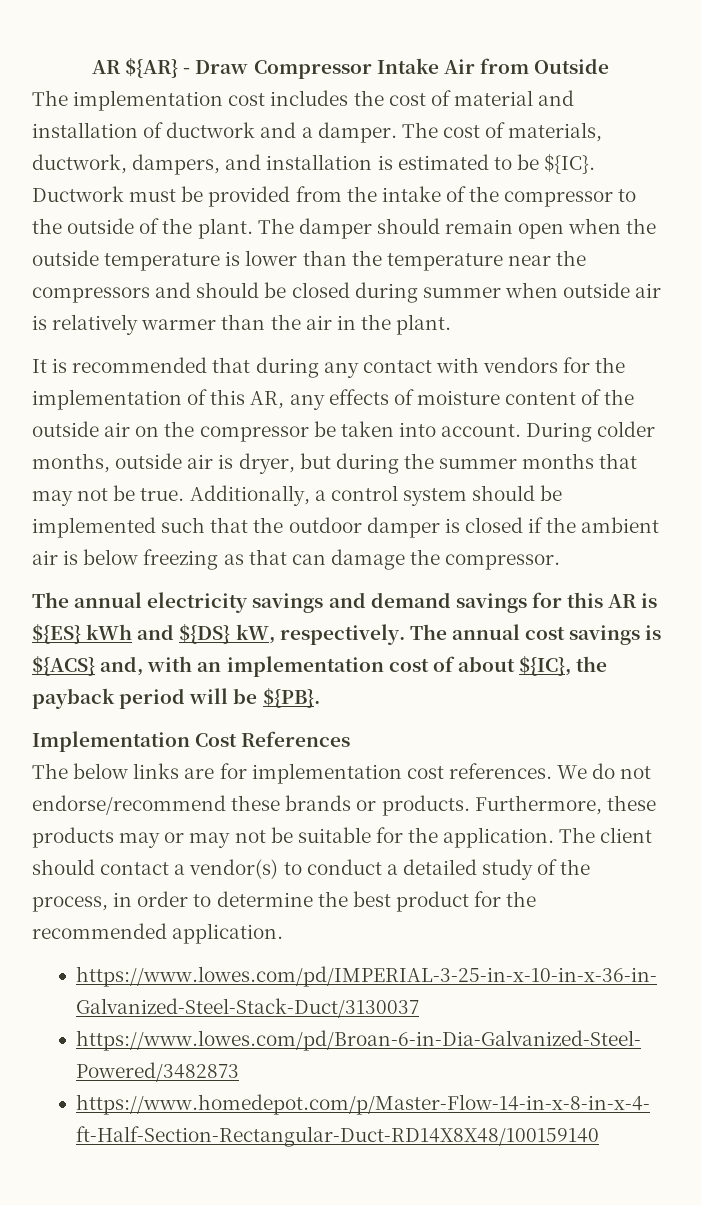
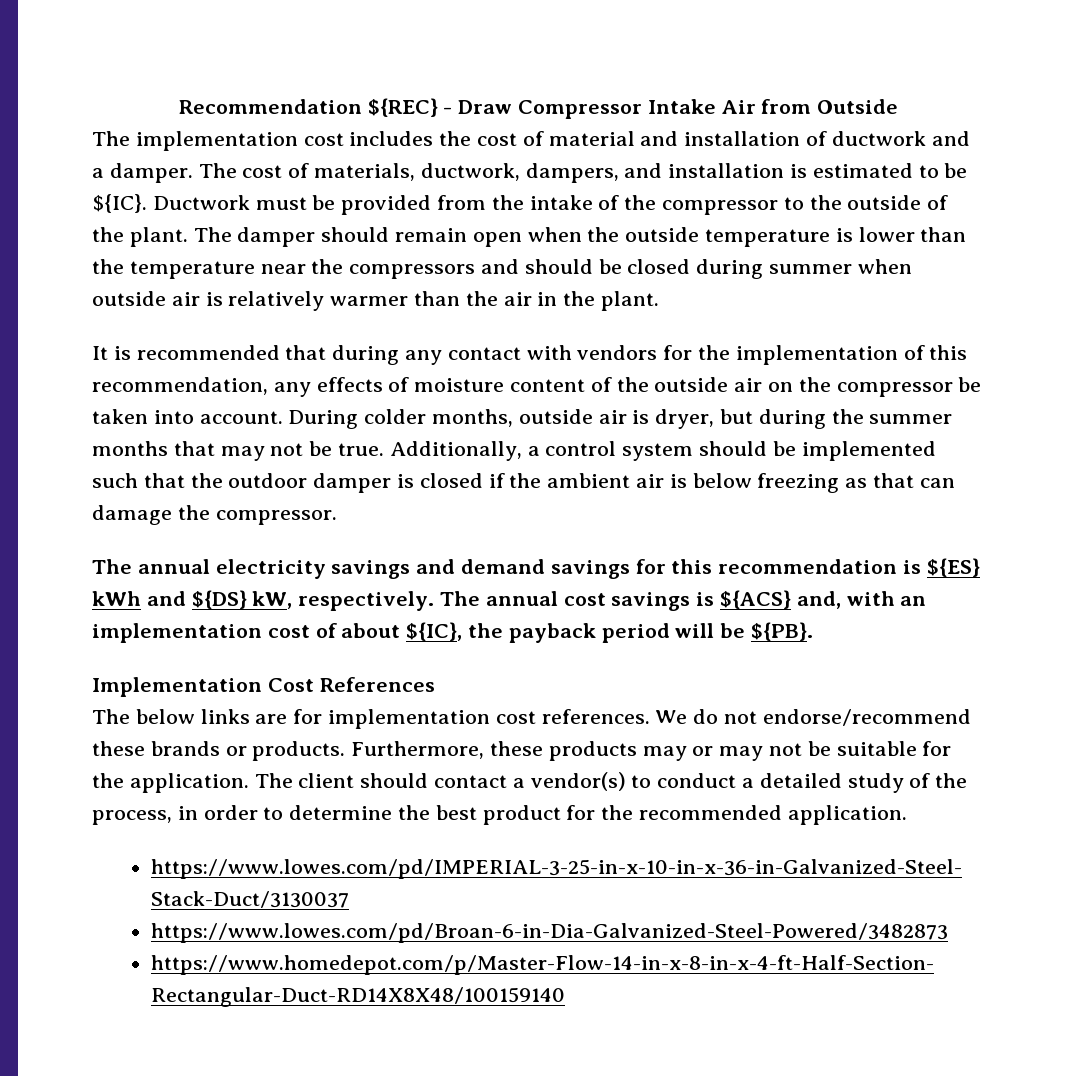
- AR ${AR} - Draw Compressor Intake Air from Outside
+ Recommendation ${REC} - Draw Compressor Intake Air from Outside
- It is recommended that during any contact with vendors for the implementation of this AR, any effects of moisture content of the outside air on the compressor be taken into account.
+ It is recommended that during any contact with vendors for the implementation of this recommendation, any effects of moisture content of the outside air on the compressor be taken into account.
- The annual electricity savings and demand savings for this AR is ${ES} kWh and ${DS} kW, respectively.
+ The annual electricity savings and demand savings for this recommendation is ${ES} kWh and ${DS} kW, respectively.

